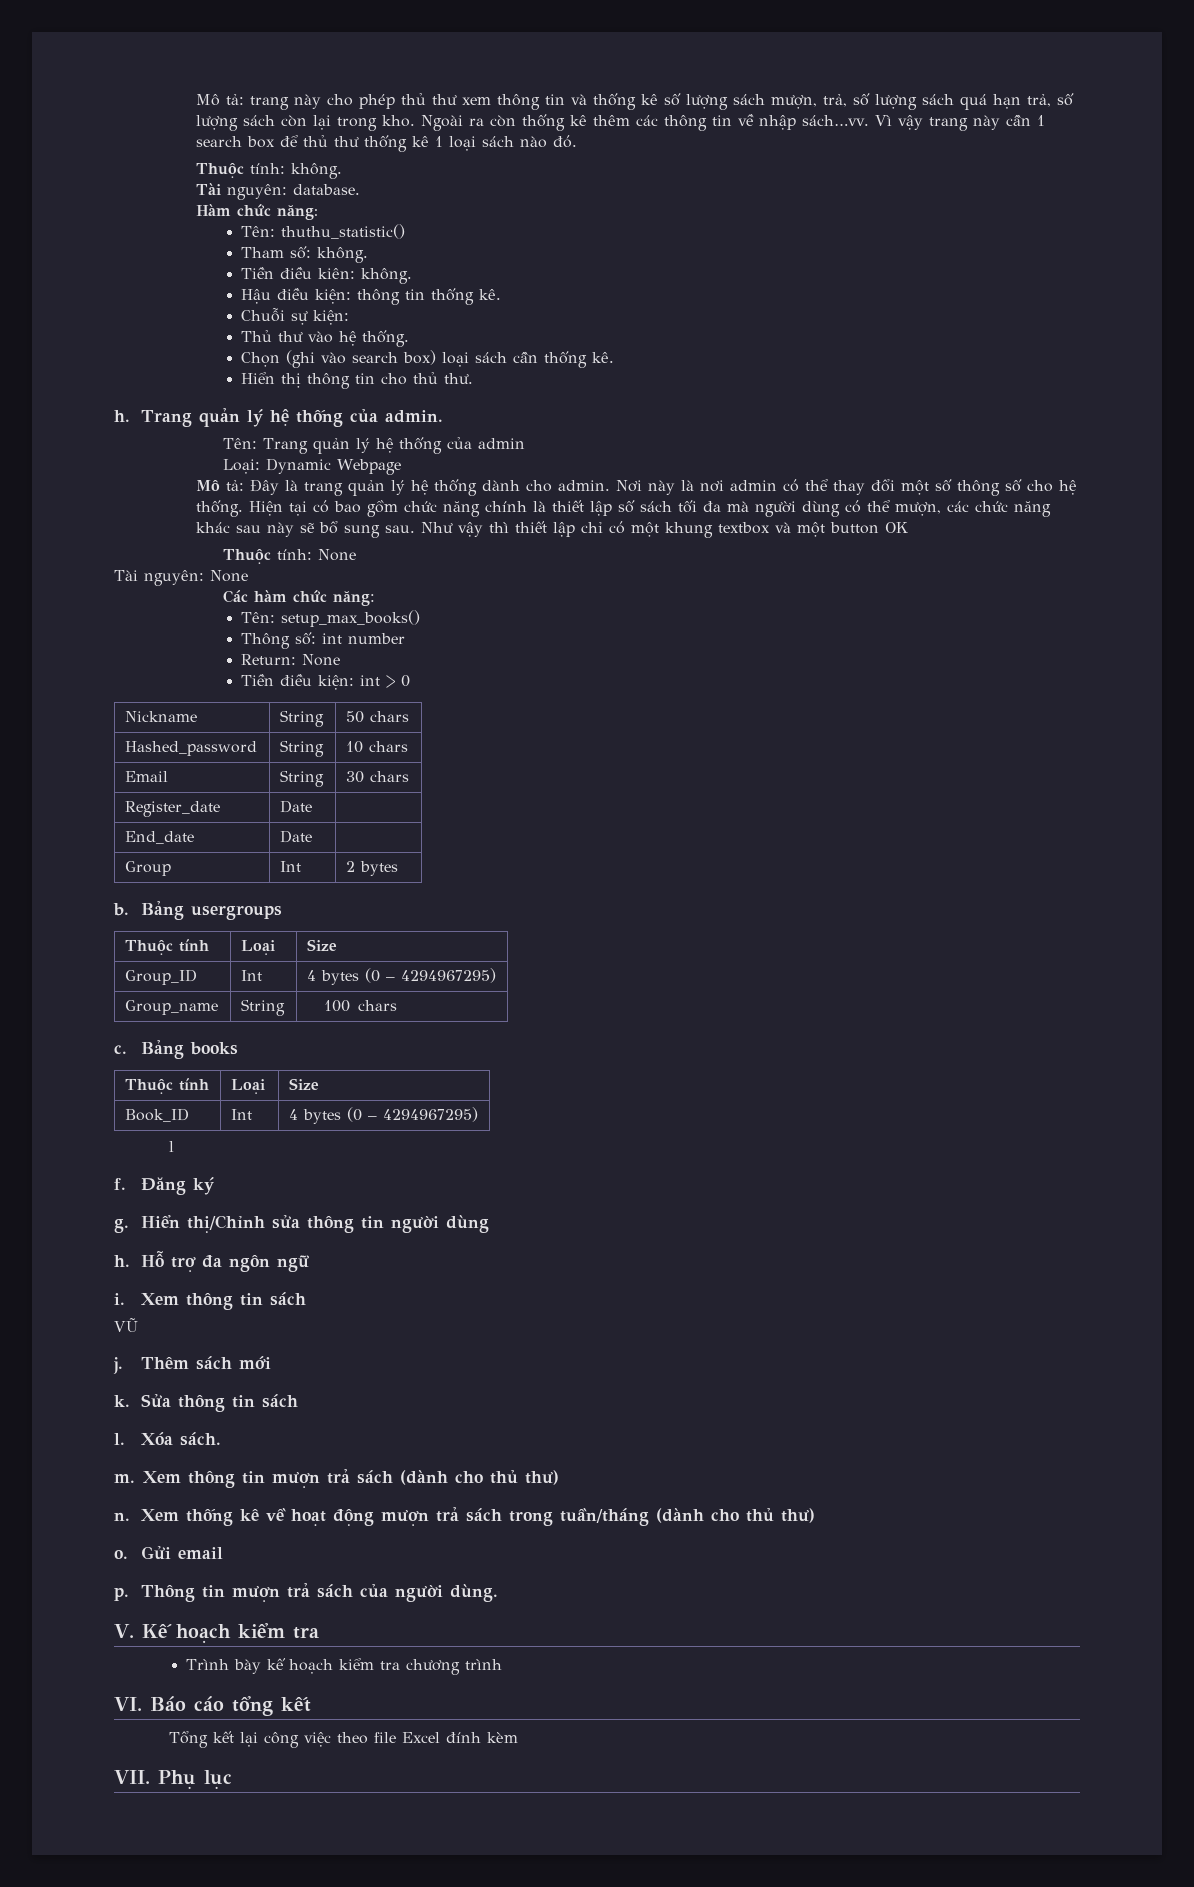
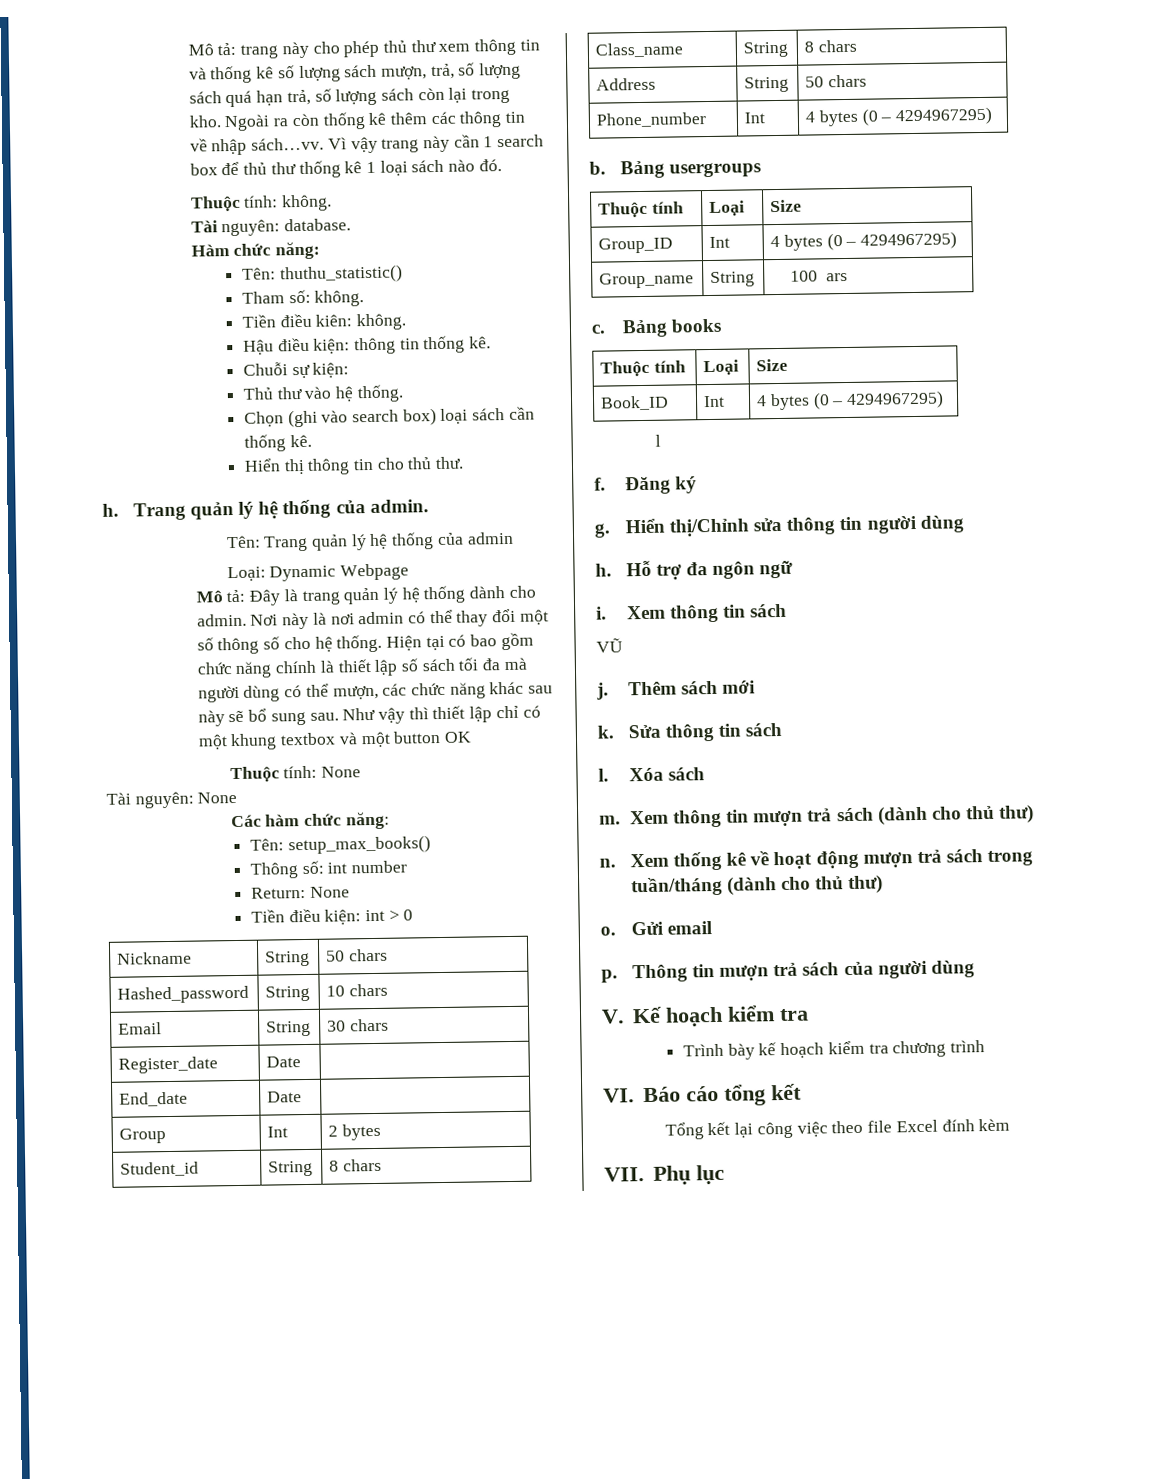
+ Student_id | String | 8 chars
+ Class_name | String | 8 chars
+ Address | String | 50 chars
+ Phone_number | Int | 4 bytes (0 – 4294967295)
- Group_name | String | 100 chars
+ Group_name | String | 100 ars
- Xóa sách.
+ Xóa sách
- p. Thông tin mượn trả sách của người dùng.
+ p. Thông tin mượn trả sách của người dùng

